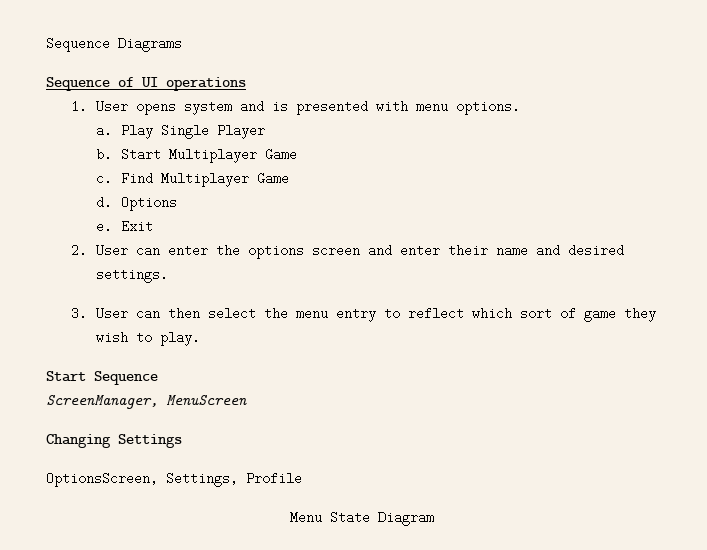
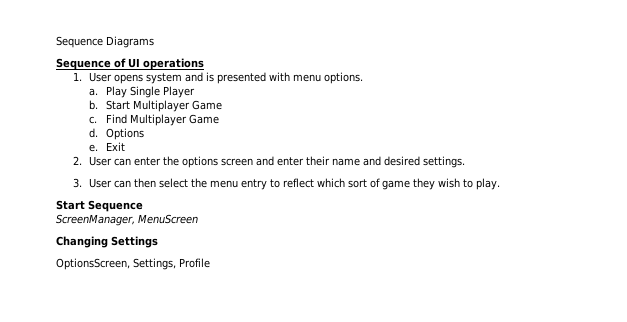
- Menu State Diagram

